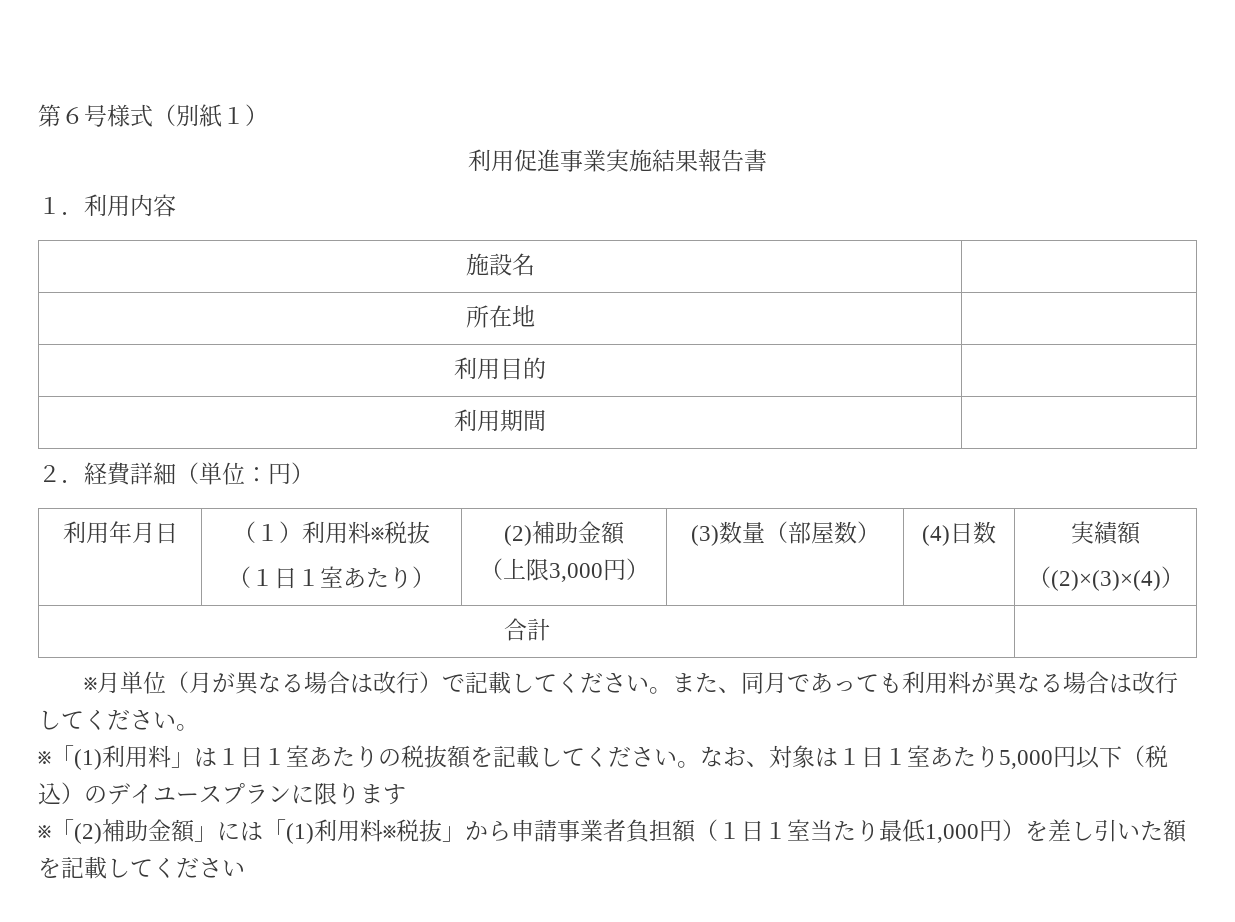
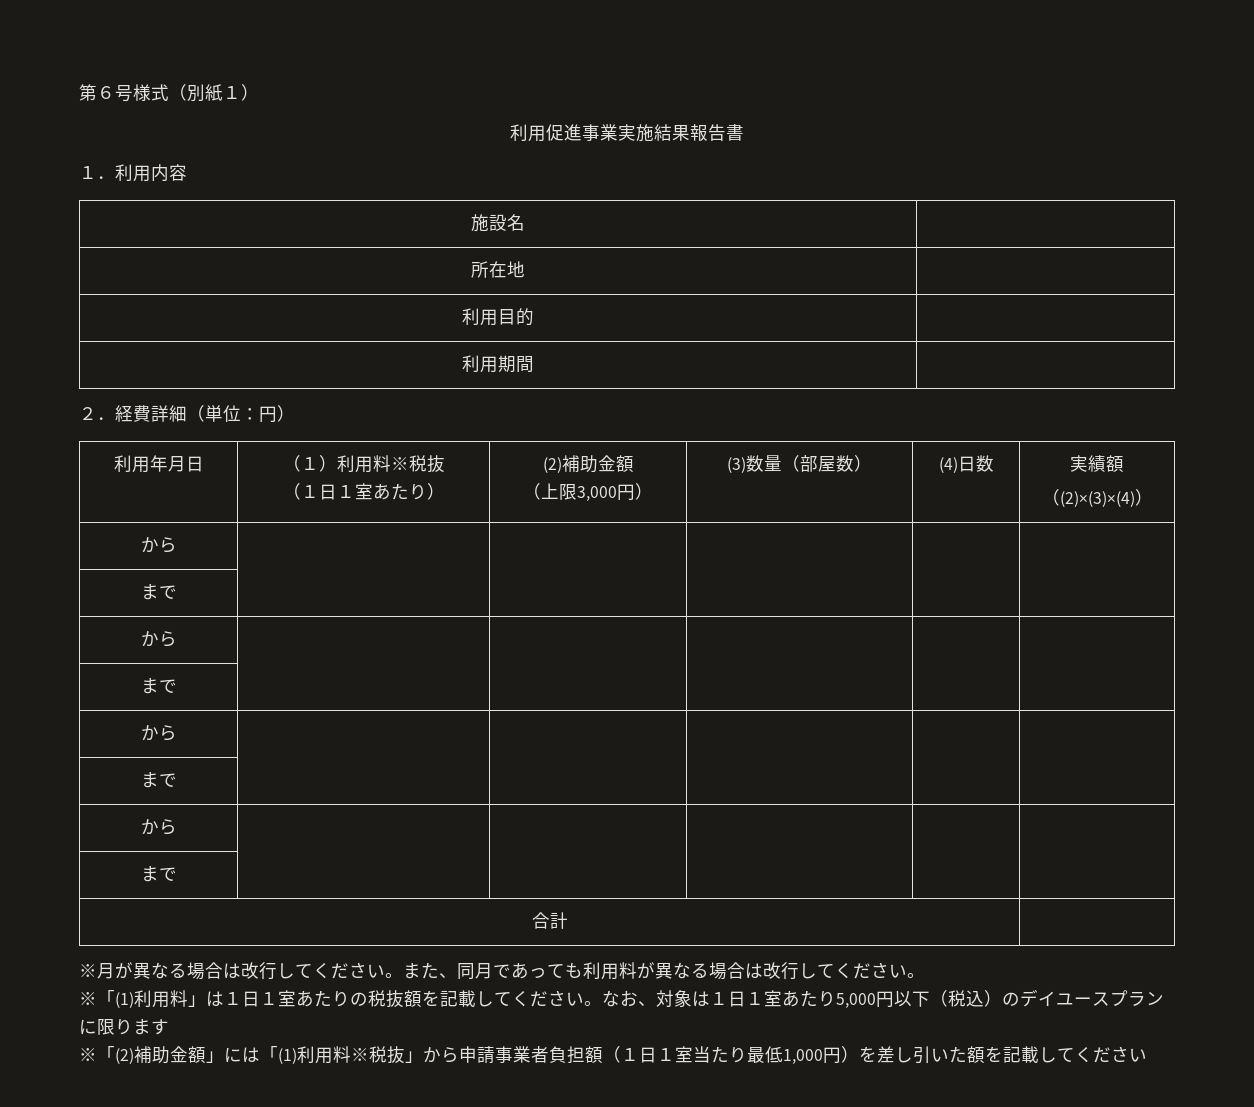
  利用年月日 | （１）利用料※税抜
  （１日１室あたり） | (2)補助金額
  （上限3,000円） | (3)数量（部屋数） | (4)日数 | 実績額
  （(2)×(3)×(4)）
+ から | | | | |
+ まで | | | | |
+ から | | | | |
+ まで | | | | |
+ から | | | | |
+ まで | | | | |
+ から | | | | |
+ まで | | | | |
- ※月単位（月が異なる場合は改行）で記載してください。
+ ※月が異なる場合は改行してください。

